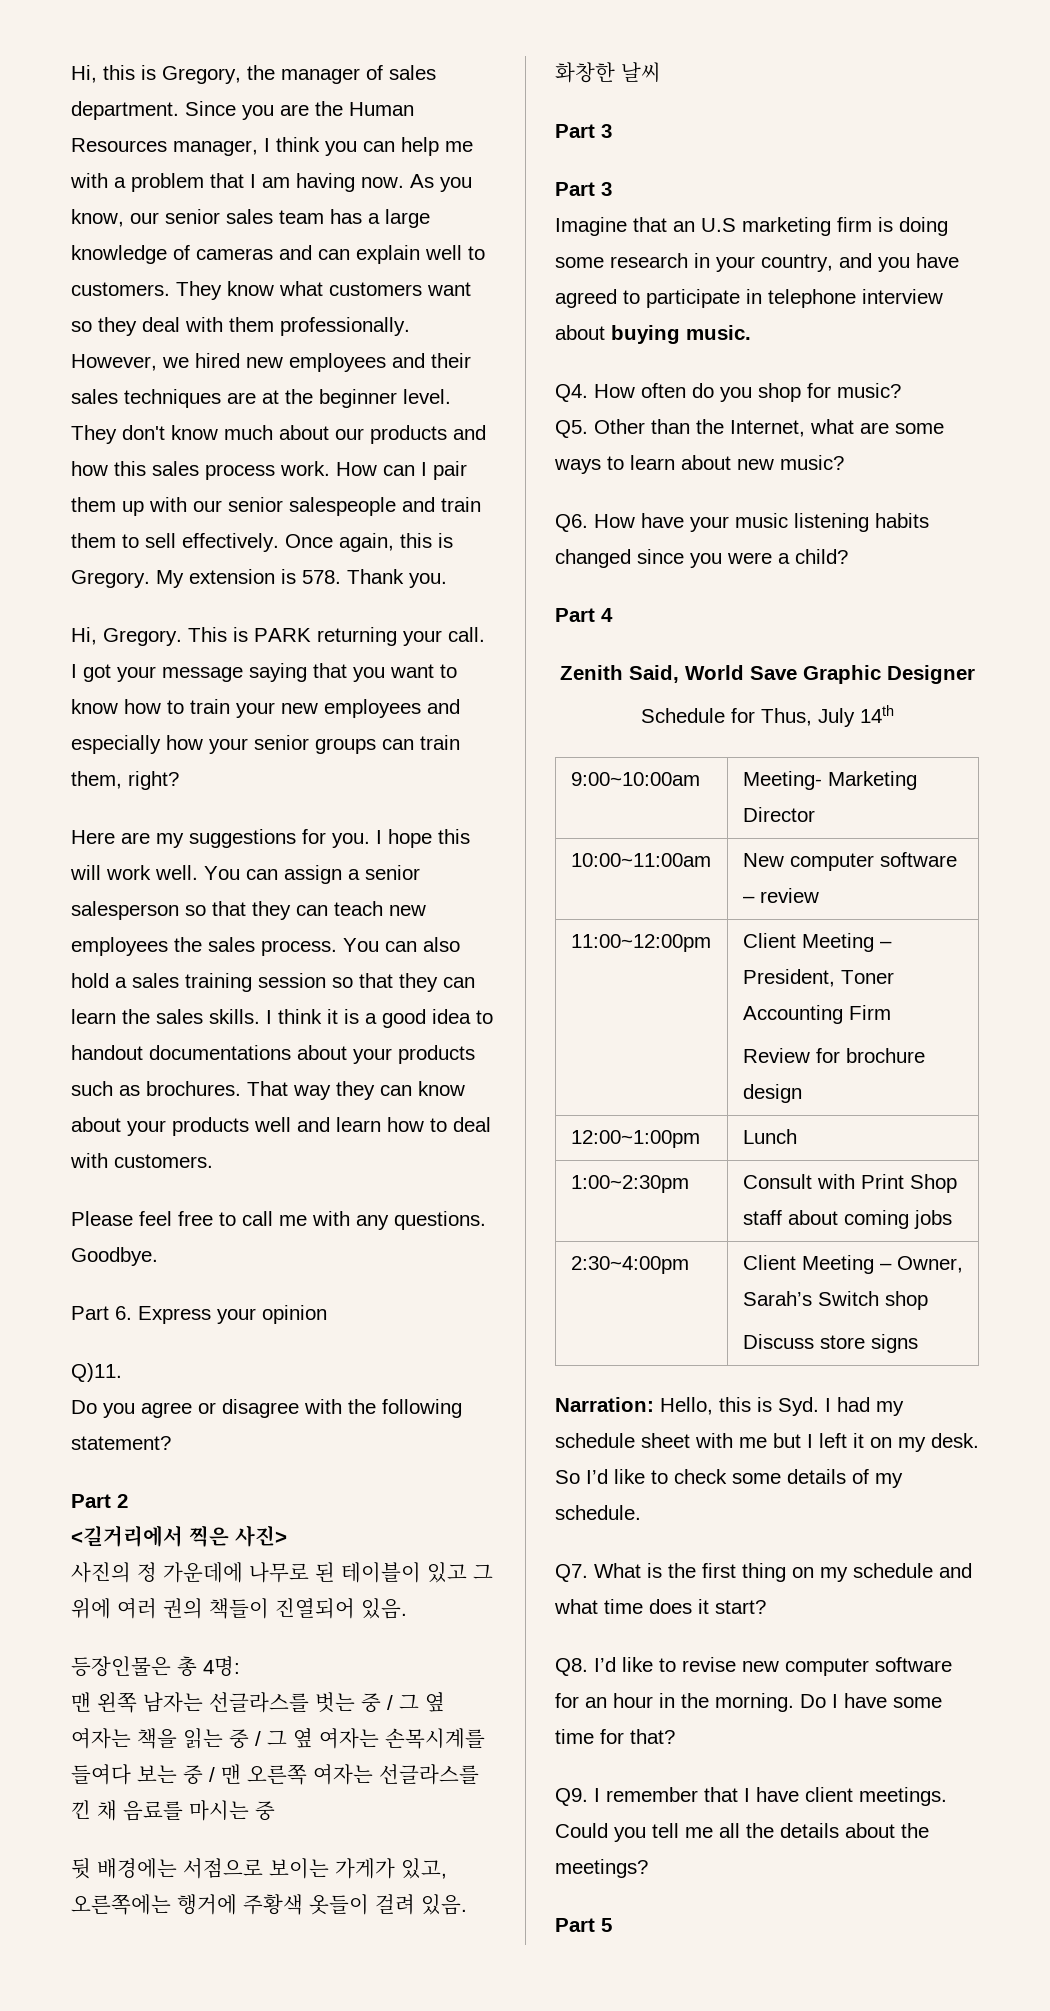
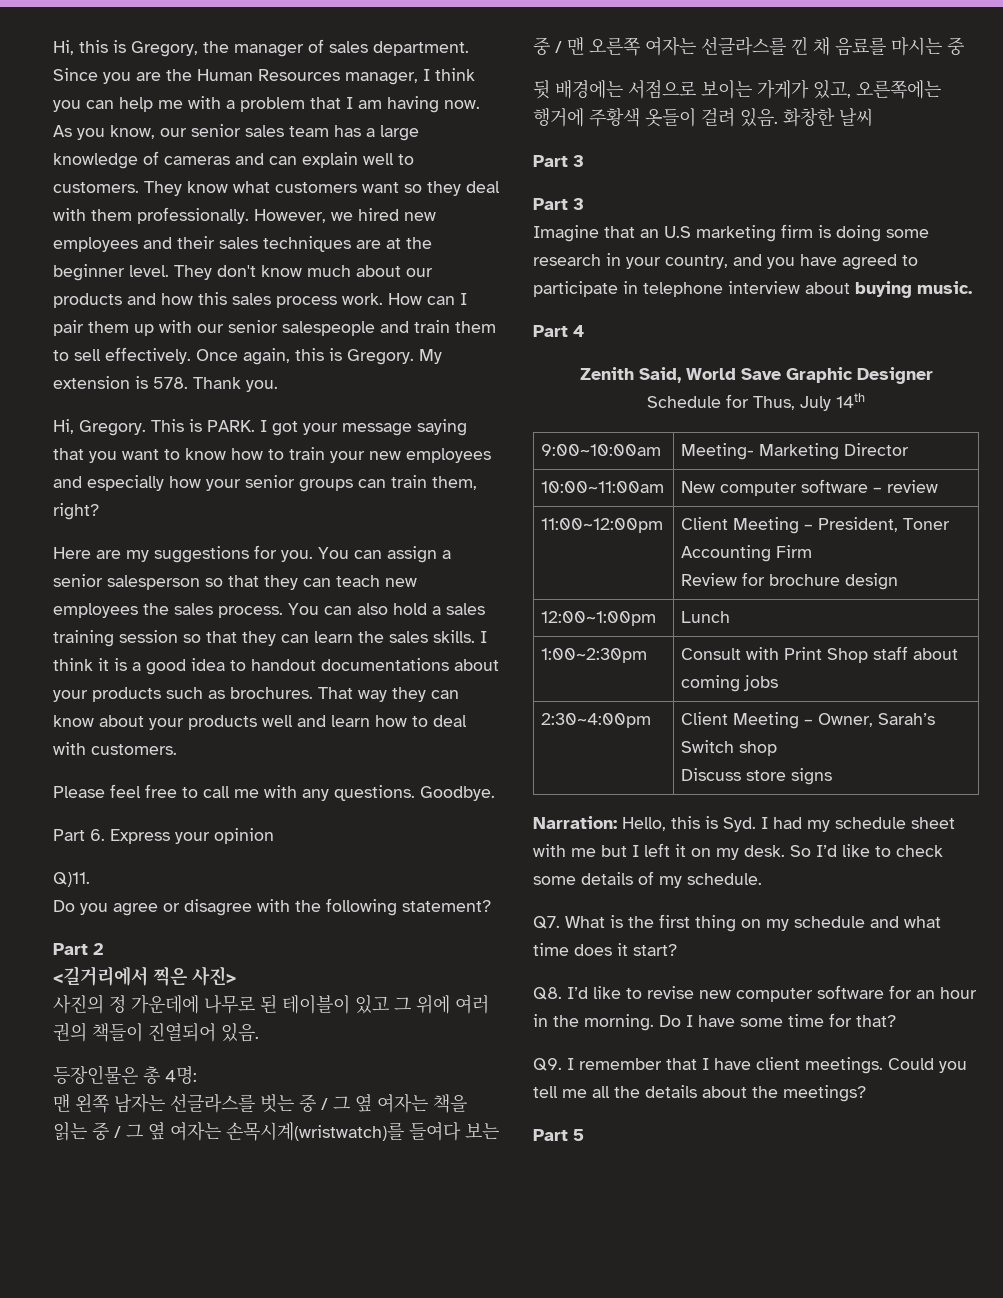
- This is PARK returning your call.
+ This is PARK.
- I hope this will work well.
- 맨 왼쪽 남자는 선글라스를 벗는 중 / 그 옆 여자는 책을 읽는 중 / 그 옆 여자는 손목시계를 들여다 보는 중 / 맨 오른쪽 여자는 선글라스를 낀 채 음료를 마시는 중
+ 맨 왼쪽 남자는 선글라스를 벗는 중 / 그 옆 여자는 책을 읽는 중 / 그 옆 여자는 손목시계(wristwatch)를 들여다 보는 중 / 맨 오른쪽 여자는 선글라스를 낀 채 음료를 마시는 중
- Q4. How often do you shop for music?
- Q5. Other than the Internet, what are some ways to learn about new music?
- Q6. How have your music listening habits changed since you were a child?

